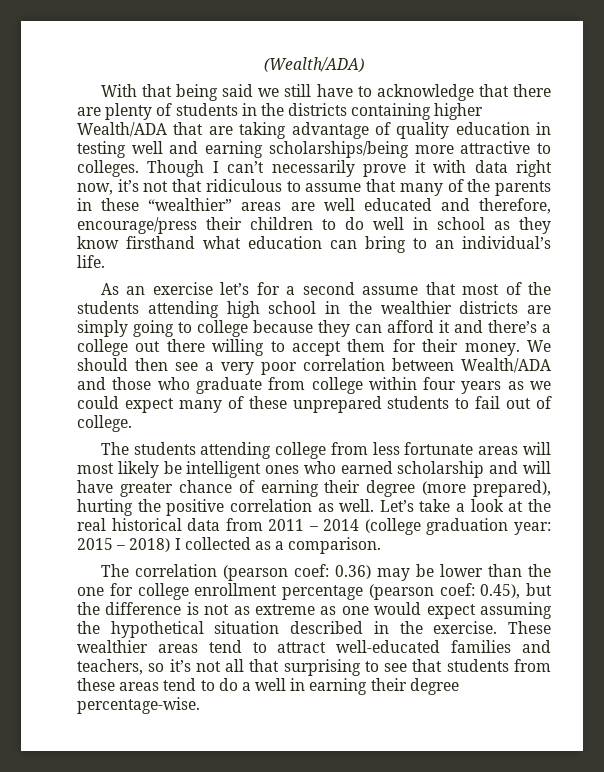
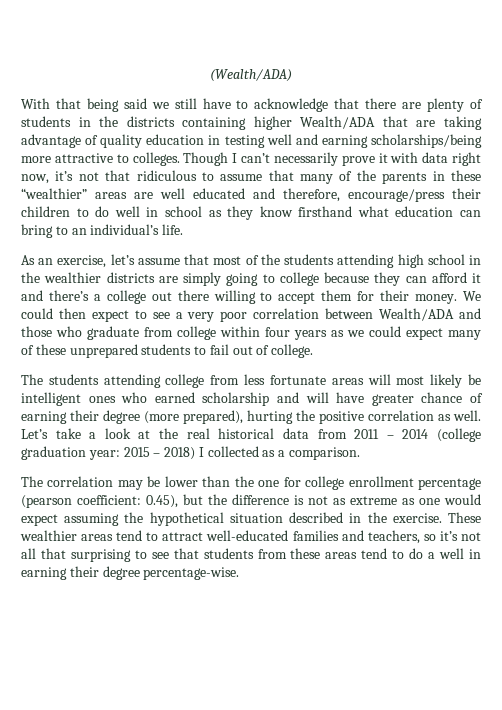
- As an exercise let’s for a second assume that most of the students attending high school in the wealthier districts are simply going to college because they can afford it and there’s a college out there willing to accept them for their money.
+ As an exercise, let’s assume that most of the students attending high school in the wealthier districts are simply going to college because they can afford it and there’s a college out there willing to accept them for their money.
- We should then see a very poor correlation between Wealth/ADA and those who graduate from college within four years as we could expect many of these unprepared students to fail out of college.
+ We could then expect to see a very poor correlation between Wealth/ADA and those who graduate from college within four years as we could expect many of these unprepared students to fail out of college.
- The correlation (pearson coef: 0.36) may be lower than the one for college enrollment percentage (pearson coef: 0.45), but the difference is not as extreme as one would expect assuming the hypothetical situation described in the exercise.
+ The correlation may be lower than the one for college enrollment percentage (pearson coefficient: 0.45), but the difference is not as extreme as one would expect assuming the hypothetical situation described in the exercise.

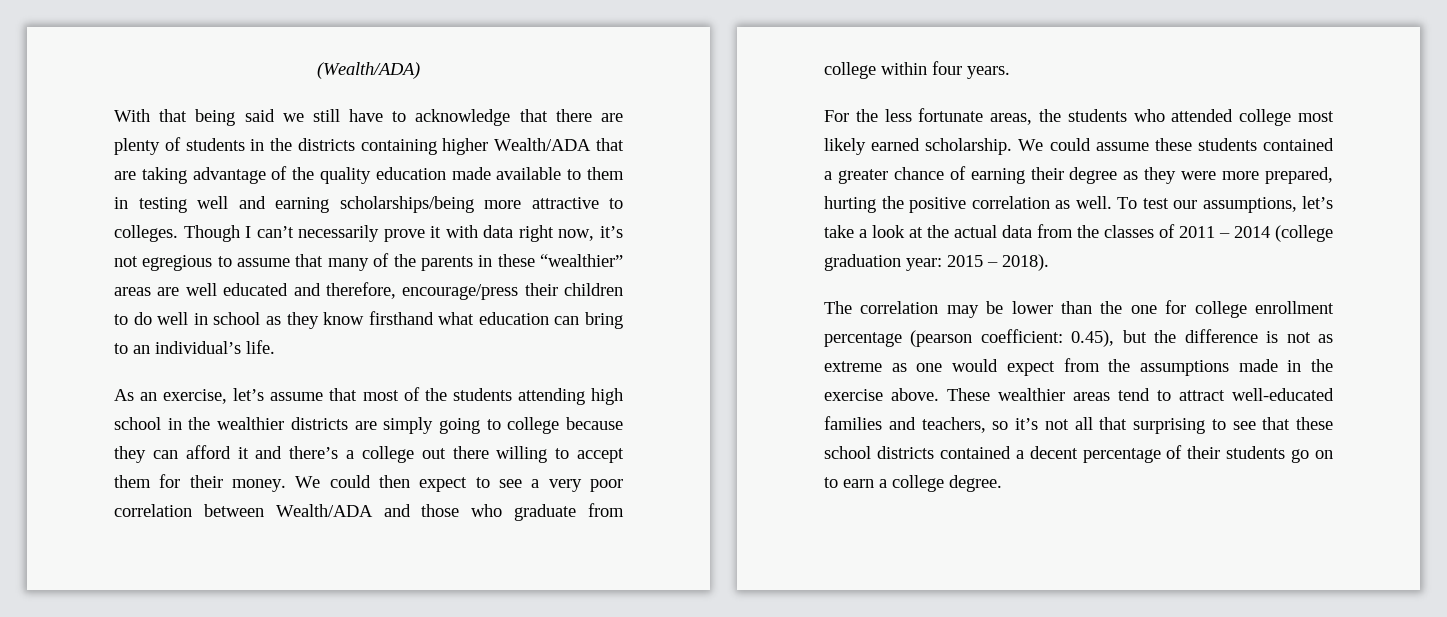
- With that being said we still have to acknowledge that there are plenty of students in the districts containing higher Wealth/ADA that are taking advantage of quality education in testing well and earning scholarships/being more attractive to colleges.
+ With that being said we still have to acknowledge that there are plenty of students in the districts containing higher Wealth/ADA that are taking advantage of the quality education made available to them in testing well and earning scholarships/being more attractive to colleges.
- Though I can’t necessarily prove it with data right now, it’s not that ridiculous to assume that many of the parents in these “wealthier” areas are well educated and therefore, encourage/press their children to do well in school as they know firsthand what education can bring to an individual’s life.
+ Though I can’t necessarily prove it with data right now, it’s not egregious to assume that many of the parents in these “wealthier” areas are well educated and therefore, encourage/press their children to do well in school as they know firsthand what education can bring to an individual’s life.
- We could then expect to see a very poor correlation between Wealth/ADA and those who graduate from college within four years as we could expect many of these unprepared students to fail out of college.
- The students attending college from less fortunate areas will most likely be intelligent ones who earned scholarship and will have greater chance of earning their degree (more prepared), hurting the positive correlation as well.
+ We could then expect to see a very poor correlation between Wealth/ADA and those who graduate from college within four years.
+ For the less fortunate areas, the students who attended college most likely earned scholarship. We could assume these students contained a greater chance of earning their degree as they were more prepared, hurting the positive correlation as well.
- Let’s take a look at the real historical data from 2011 – 2014 (college graduation year: 2015 – 2018) I collected as a comparison.
+ To test our assumptions, let’s take a look at the actual data from the classes of 2011 – 2014 (college graduation year: 2015 – 2018).
- The correlation may be lower than the one for college enrollment percentage (pearson coefficient: 0.45), but the difference is not as extreme as one would expect assuming the hypothetical situation described in the exercise.
+ The correlation may be lower than the one for college enrollment percentage (pearson coefficient: 0.45), but the difference is not as extreme as one would expect from the assumptions made in the exercise above.
- These wealthier areas tend to attract well-educated families and teachers, so it’s not all that surprising to see that students from these areas tend to do a well in earning their degree percentage-wise.
+ These wealthier areas tend to attract well-educated families and teachers, so it’s not all that surprising to see that these school districts contained a decent percentage of their students go on to earn a college degree.

